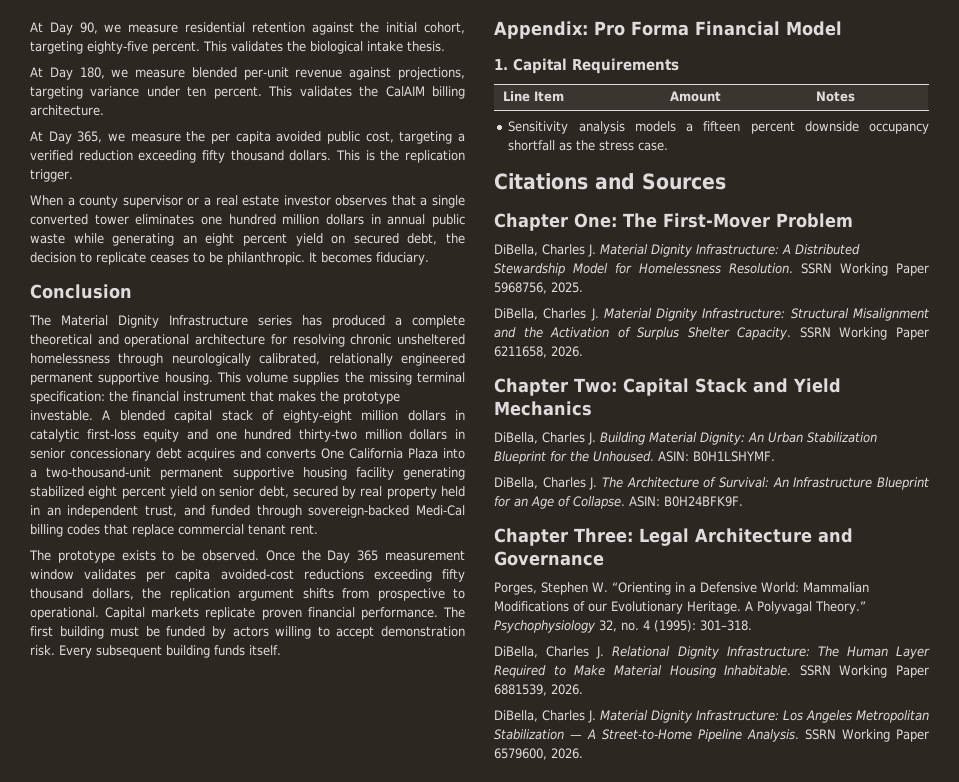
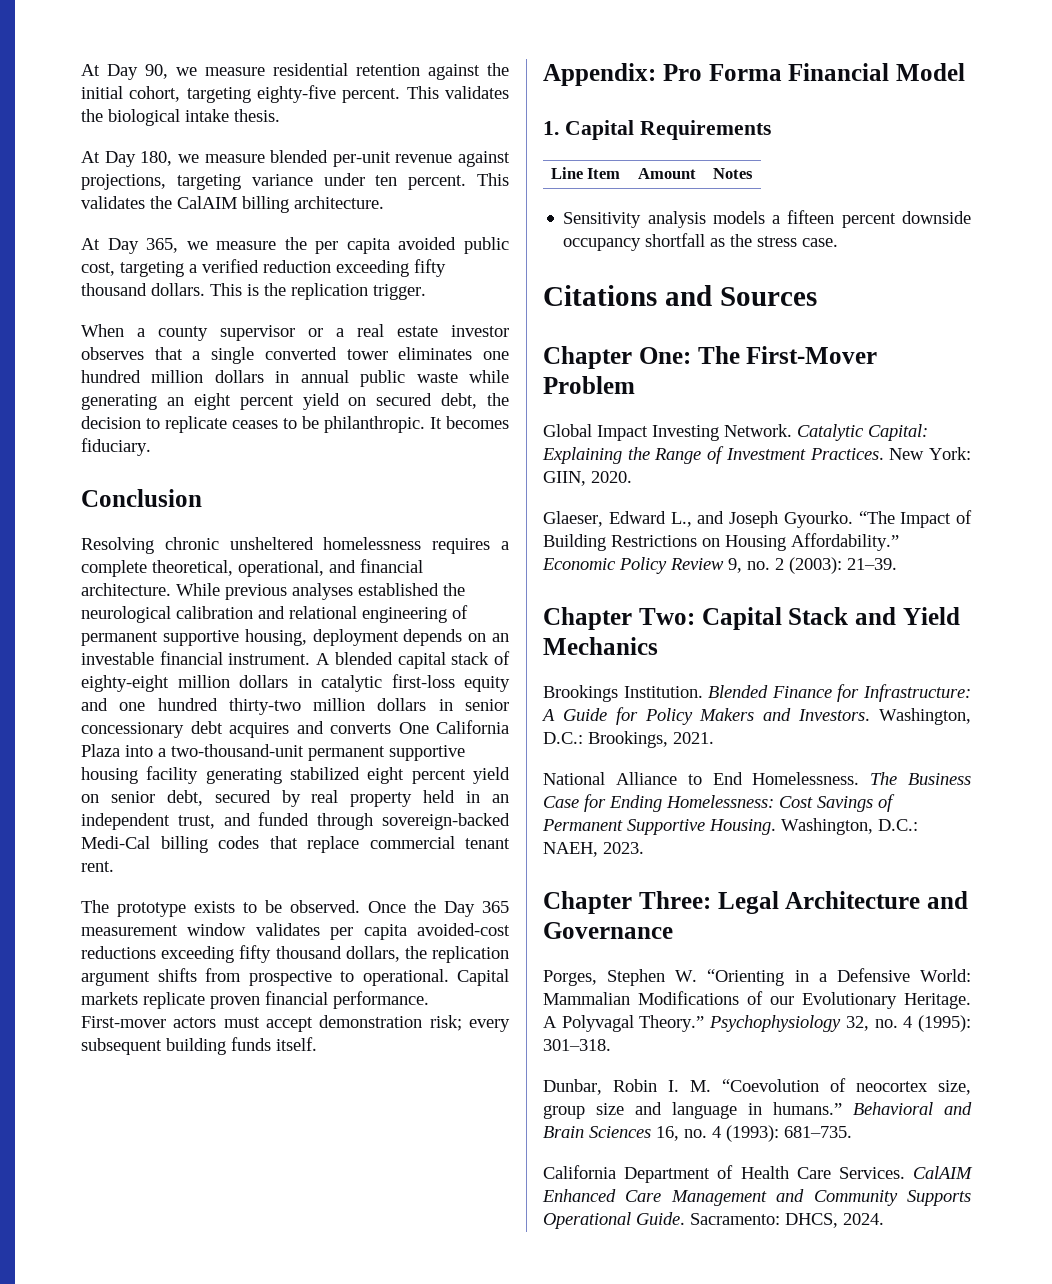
- The Material Dignity Infrastructure series has produced a complete theoretical and operational architecture for resolving chronic unsheltered homelessness through neurologically calibrated, relationally engineered permanent supportive housing. This volume supplies the missing terminal specification: the financial instrument that makes the prototype investable.
+ Resolving chronic unsheltered homelessness requires a complete theoretical, operational, and financial architecture. While previous analyses established the neurological calibration and relational engineering of permanent supportive housing, deployment depends on an investable financial instrument.
- The first building must be funded by actors willing to accept demonstration risk. Every subsequent building funds itself.
+ First-mover actors must accept demonstration risk; every subsequent building funds itself.
- DiBella, Charles J. Material Dignity Infrastructure: A Distributed Stewardship Model for Homelessness Resolution. SSRN Working Paper 5968756, 2025.
- DiBella, Charles J. Material Dignity Infrastructure: Structural Misalignment and the Activation of Surplus Shelter Capacity. SSRN Working Paper 6211658, 2026.
+ Global Impact Investing Network. Catalytic Capital: Explaining the Range of Investment Practices. New York: GIIN, 2020.
+ Glaeser, Edward L., and Joseph Gyourko. “The Impact of Building Restrictions on Housing Affordability.” Economic Policy Review 9, no. 2 (2003): 21–39.
- DiBella, Charles J. Building Material Dignity: An Urban Stabilization Blueprint for the Unhoused. ASIN: B0H1LSHYMF.
- DiBella, Charles J. The Architecture of Survival: An Infrastructure Blueprint for an Age of Collapse. ASIN: B0H24BFK9F.
+ Brookings Institution. Blended Finance for Infrastructure: A Guide for Policy Makers and Investors. Washington, D.C.: Brookings, 2021.
+ National Alliance to End Homelessness. The Business Case for Ending Homelessness: Cost Savings of Permanent Supportive Housing. Washington, D.C.: NAEH, 2023.
- DiBella, Charles J. Relational Dignity Infrastructure: The Human Layer Required to Make Material Housing Inhabitable. SSRN Working Paper 6881539, 2026.
- DiBella, Charles J. Material Dignity Infrastructure: Los Angeles Metropolitan Stabilization — A Street-to-Home Pipeline Analysis. SSRN Working Paper 6579600, 2026.
+ Dunbar, Robin I. M. “Coevolution of neocortex size, group size and language in humans.” Behavioral and Brain Sciences 16, no. 4 (1993): 681–735.
+ California Department of Health Care Services. CalAIM Enhanced Care Management and Community Supports Operational Guide. Sacramento: DHCS, 2024.

